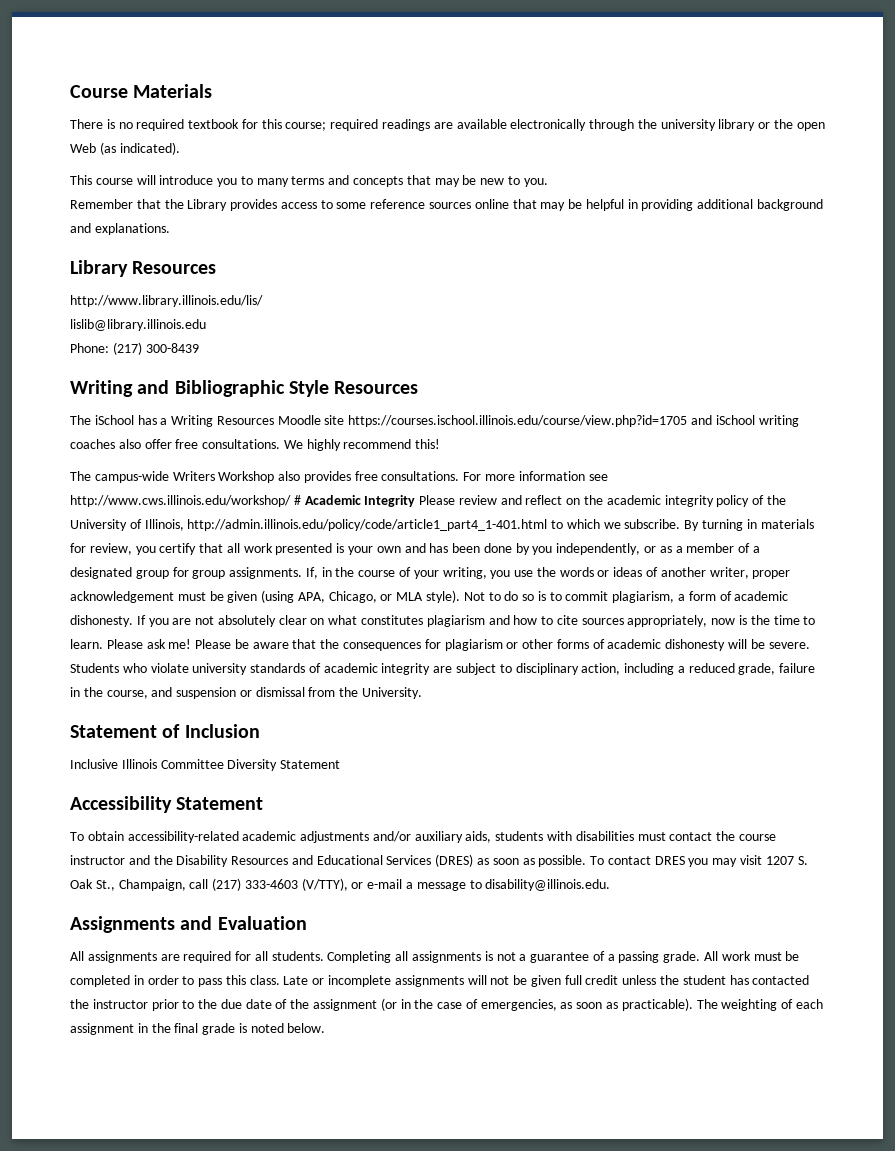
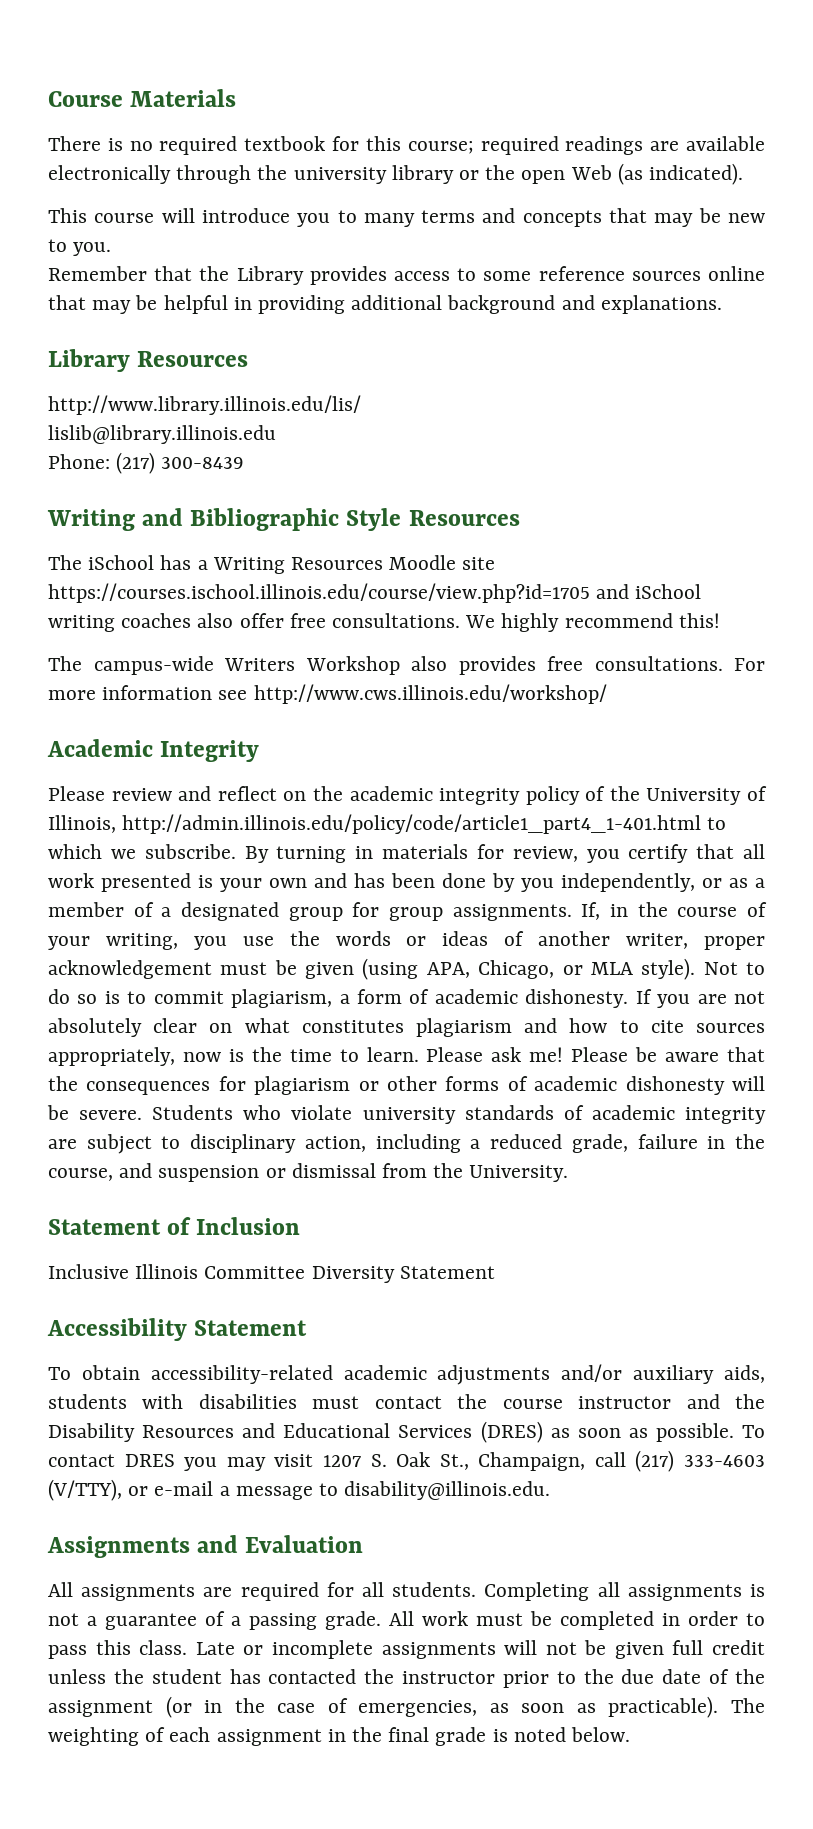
- For more information see http://www.cws.illinois.edu/workshop/ # Academic Integrity Please review and reflect on the academic integrity policy of the University of Illinois, http://admin.illinois.edu/policy/code/article1_part4_1-401.html to which we subscribe.
+ For more information see http://www.cws.illinois.edu/workshop/
+ Academic Integrity
+ Please review and reflect on the academic integrity policy of the University of Illinois, http://admin.illinois.edu/policy/code/article1_part4_1-401.html to which we subscribe.

